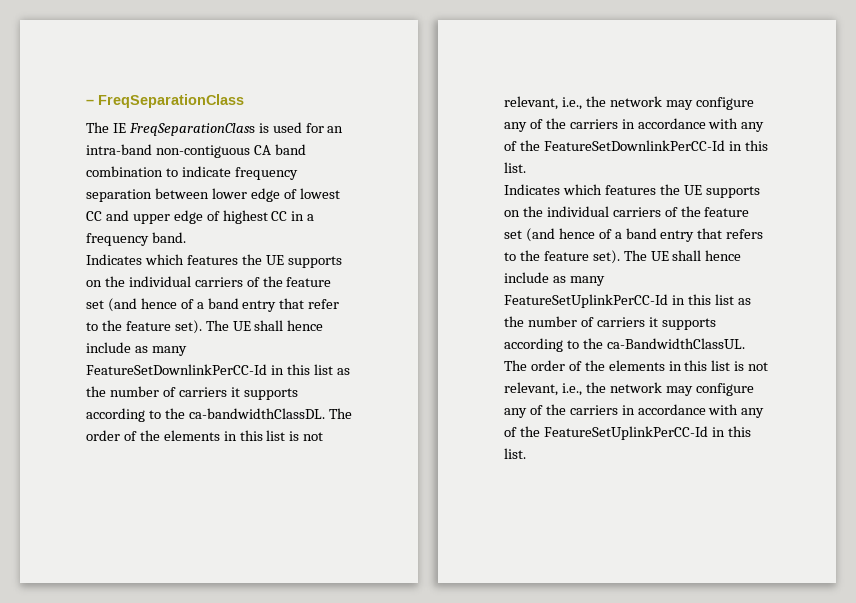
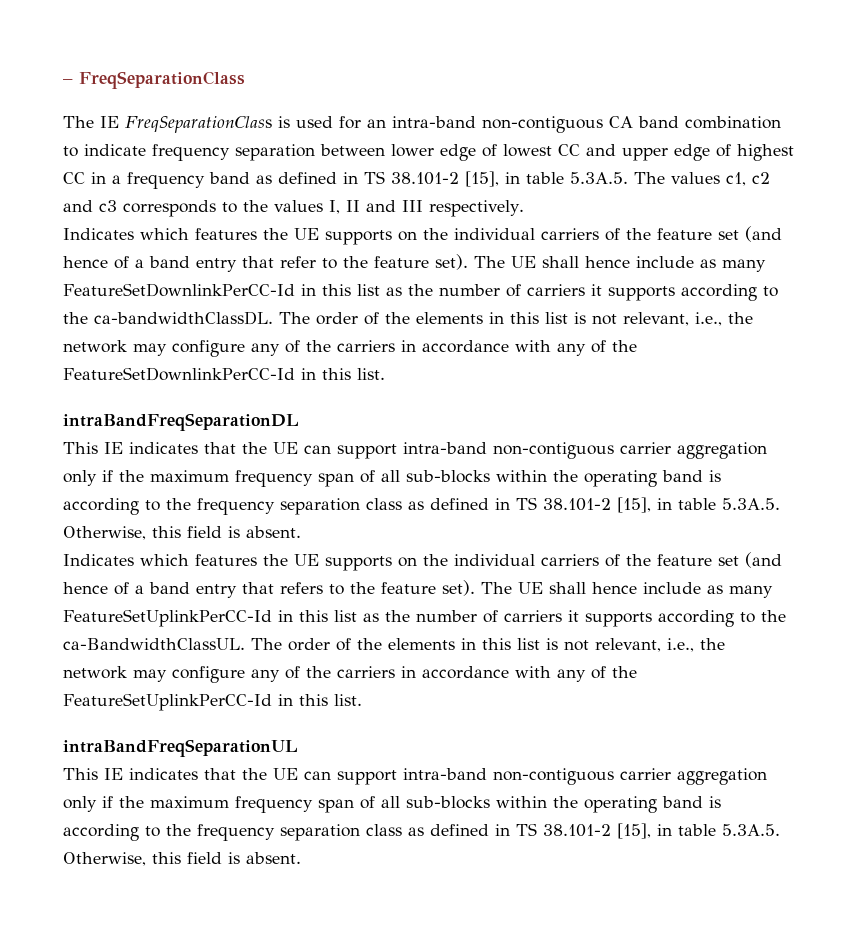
- The IE FreqSeparationClass is used for an intra-band non-contiguous CA band combination to indicate frequency separation between lower edge of lowest CC and upper edge of highest CC in a frequency band.
+ The IE FreqSeparationClass is used for an intra-band non-contiguous CA band combination to indicate frequency separation between lower edge of lowest CC and upper edge of highest CC in a frequency band as defined in TS 38.101-2 [15], in table 5.3A.5. The values c1, c2 and c3 corresponds to the values I, II and III respectively.
+ intraBandFreqSeparationDL
+ This IE indicates that the UE can support intra-band non-contiguous carrier aggregation only if the maximum frequency span of all sub-blocks within the operating band is according to the frequency separation class as defined in TS 38.101-2 [15], in table 5.3A.5. Otherwise, this field is absent.
+ intraBandFreqSeparationUL
+ This IE indicates that the UE can support intra-band non-contiguous carrier aggregation only if the maximum frequency span of all sub-blocks within the operating band is according to the frequency separation class as defined in TS 38.101-2 [15], in table 5.3A.5. Otherwise, this field is absent.

